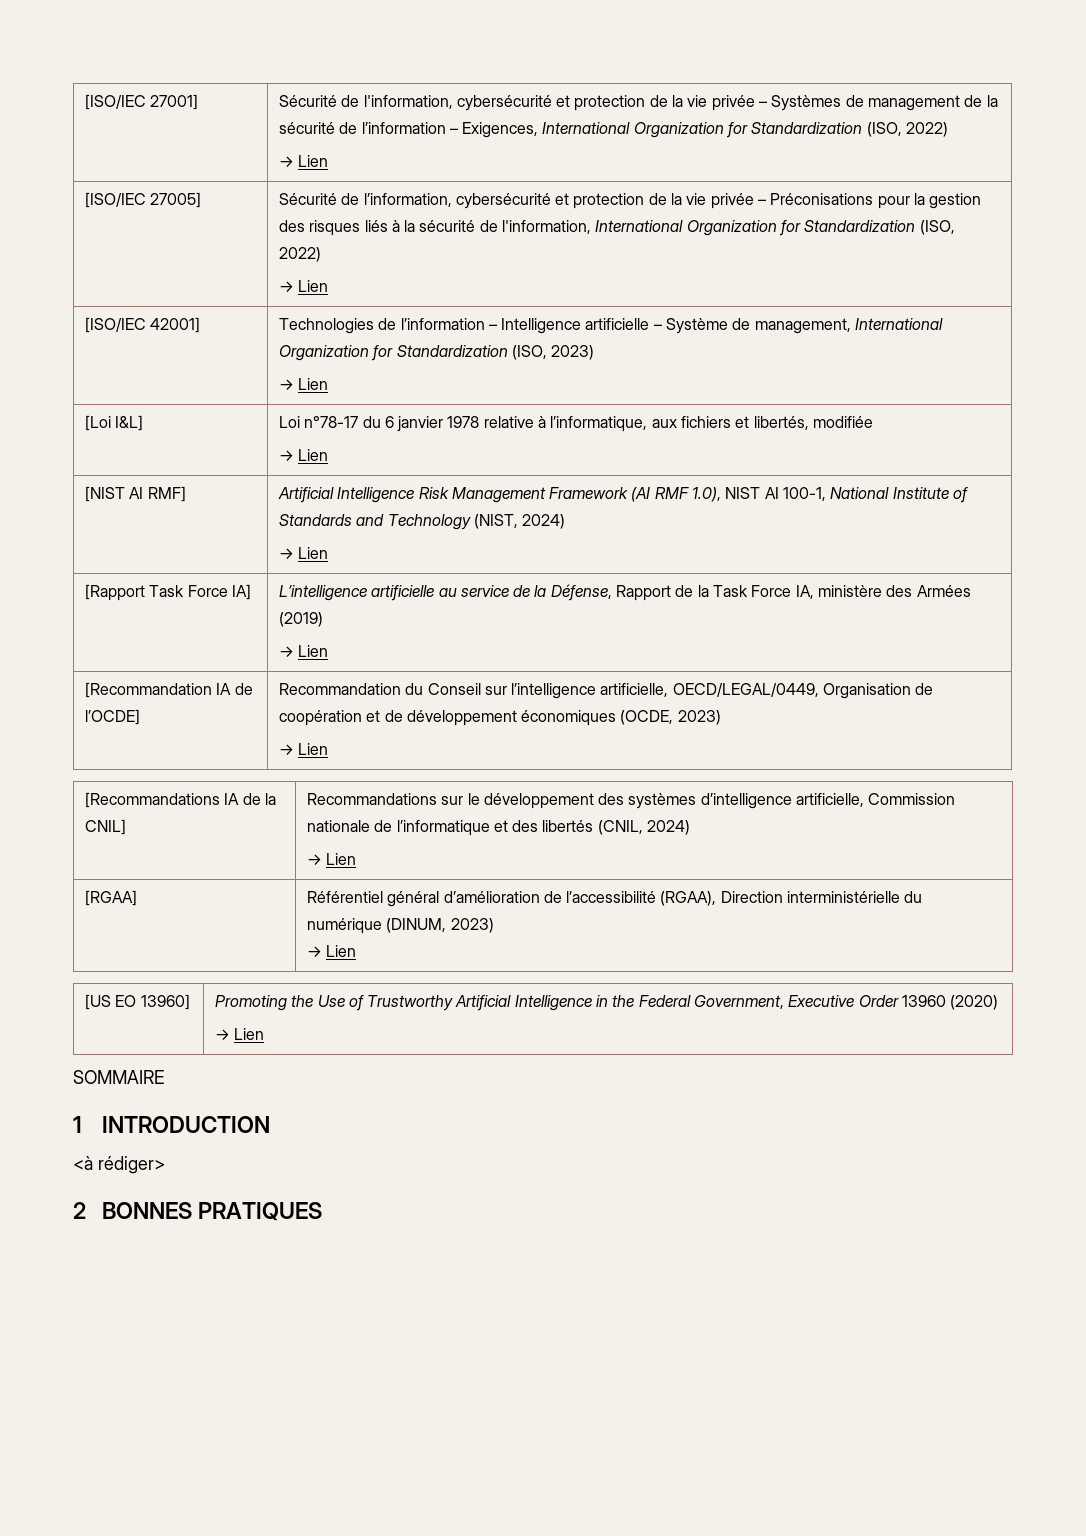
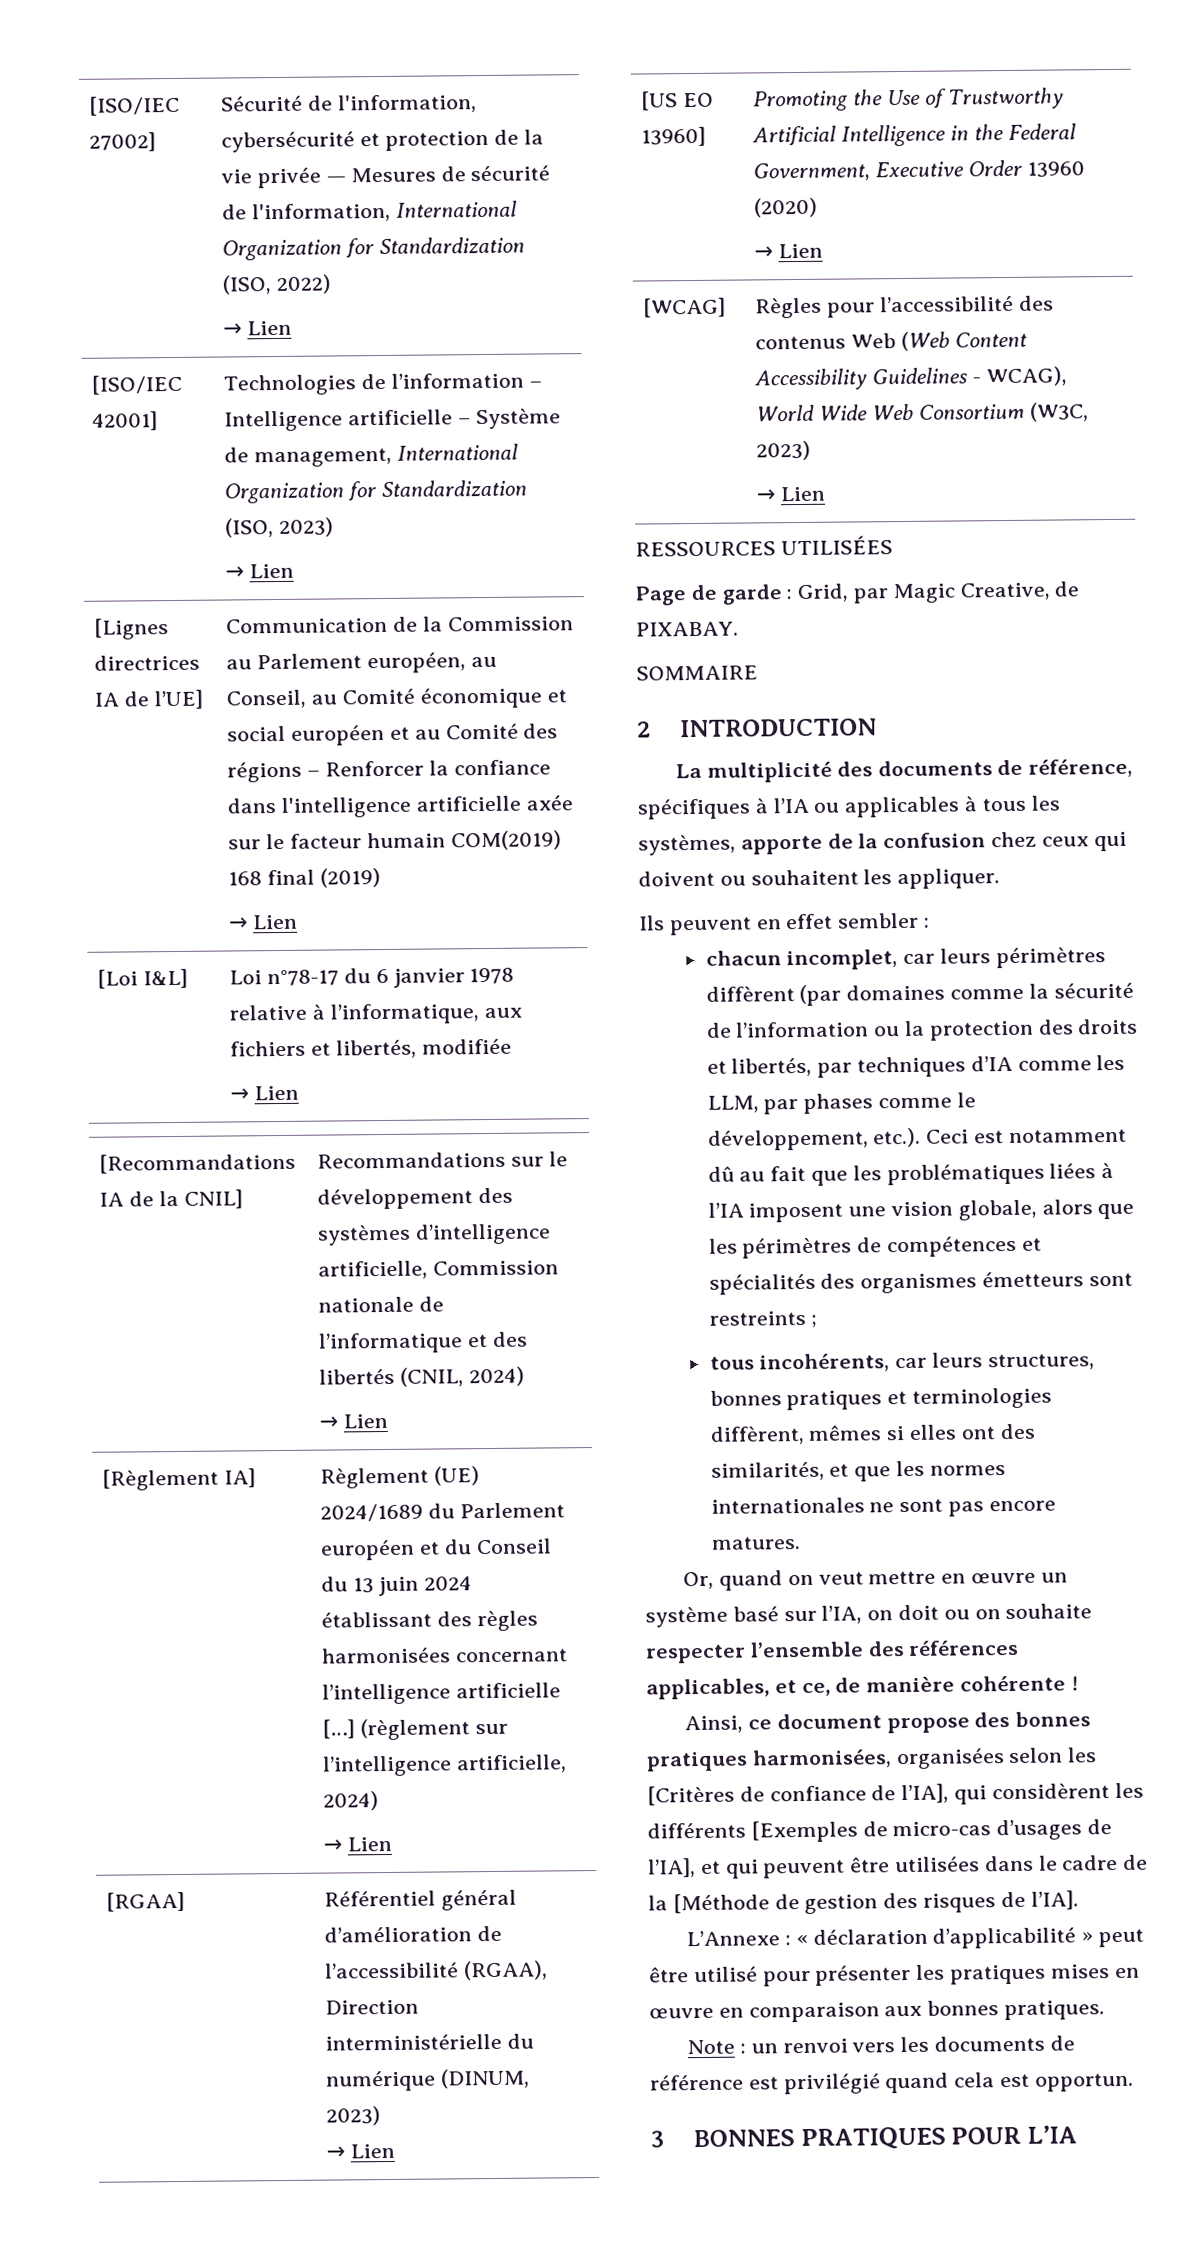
- [ISO/IEC 27001] | Sécurité de l'information, cybersécurité et protection de la vie privée – Systèmes de management de la sécurité de l’information – Exigences, International Organization for Standardization (ISO, 2022)
- → Lien
- [ISO/IEC 27005] | Sécurité de l’information, cybersécurité et protection de la vie privée – Préconisations pour la gestion des risques liés à la sécurité de l'information, International Organization for Standardization (ISO, 2022)
+ [ISO/IEC 27002] | Sécurité de l'information, cybersécurité et protection de la vie privée — Mesures de sécurité de l'information, International Organization for Standardization (ISO, 2022)
+ [Lignes directrices IA de l’UE] | Communication de la Commission au Parlement européen, au Conseil, au Comité économique et social européen et au Comité des régions – Renforcer la confiance dans l'intelligence artificielle axée sur le facteur humain COM(2019) 168 final (2019)
+ → Lien
- [NIST AI RMF] | Artificial Intelligence Risk Management Framework (AI RMF 1.0), NIST AI 100-1, National Institute of Standards and Technology (NIST, 2024)
- → Lien
- [Rapport Task Force IA] | L’intelligence artificielle au service de la Défense, Rapport de la Task Force IA, ministère des Armées (2019)
- → Lien
- [Recommandation IA de l’OCDE] | Recommandation du Conseil sur l’intelligence artificielle, OECD/LEGAL/0449, Organisation de coopération et de développement économiques (OCDE, 2023)
- → Lien
+ [Règlement IA] | Règlement (UE) 2024/1689 du Parlement européen et du Conseil du 13 juin 2024 établissant des règles harmonisées concernant l’intelligence artificielle […] (règlement sur l’intelligence artificielle, 2024)
+ → Lien
+ [WCAG] | Règles pour l’accessibilité des contenus Web (Web Content Accessibility Guidelines - WCAG), World Wide Web Consortium (W3C, 2023)
+ → Lien
+ RESSOURCES UTILISÉES
+ Page de garde : Grid, par Magic Creative, de PIXABAY.
- 1 INTRODUCTION
+ 2 INTRODUCTION
- <à rédiger>
- 2 BONNES PRATIQUES
+ La multiplicité des documents de référence, spécifiques à l’IA ou applicables à tous les systèmes, apporte de la confusion chez ceux qui doivent ou souhaitent les appliquer.
+ Ils peuvent en effet sembler :
+ chacun incomplet, car leurs périmètres diffèrent (par domaines comme la sécurité de l’information ou la protection des droits et libertés, par techniques d’IA comme les LLM, par phases comme le développement, etc.). Ceci est notamment dû au fait que les problématiques liées à l’IA imposent une vision globale, alors que les périmètres de compétences et spécialités des organismes émetteurs sont restreints ;
+ tous incohérents, car leurs structures, bonnes pratiques et terminologies diffèrent, mêmes si elles ont des similarités, et que les normes internationales ne sont pas encore matures.
+ Or, quand on veut mettre en œuvre un système basé sur l’IA, on doit ou on souhaite respecter l’ensemble des références applicables, et ce, de manière cohérente !
+ Ainsi, ce document propose des bonnes pratiques harmonisées, organisées selon les [Critères de confiance de l’IA], qui considèrent les différents [Exemples de micro-cas d’usages de l’IA], et qui peuvent être utilisées dans le cadre de la [Méthode de gestion des risques de l’IA].
+ L’Annexe : « déclaration d’applicabilité » peut être utilisé pour présenter les pratiques mises en œuvre en comparaison aux bonnes pratiques.
+ Note : un renvoi vers les documents de référence est privilégié quand cela est opportun.
+ 3 BONNES PRATIQUES POUR L’IA

